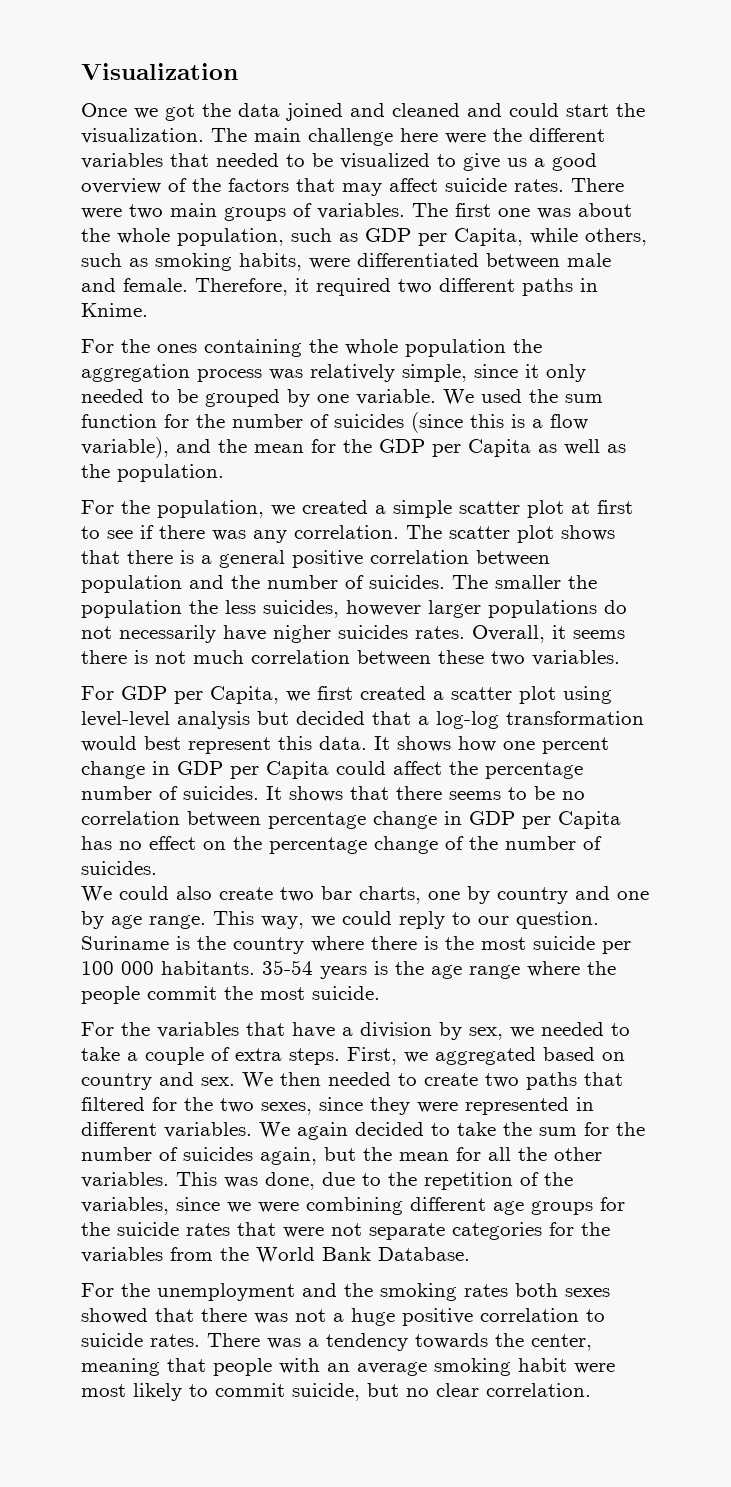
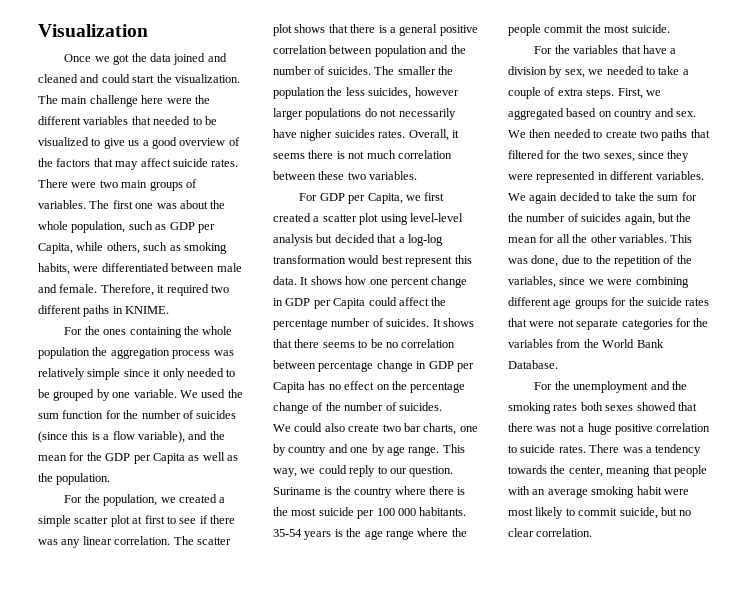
- Therefore, it required two different paths in Knime.
+ Therefore, it required two different paths in KNIME.
- For the ones containing the whole population the aggregation process was relatively simple, since it only needed to be grouped by one variable.
+ For the ones containing the whole population the aggregation process was relatively simple since it only needed to be grouped by one variable.
- For the population, we created a simple scatter plot at first to see if there was any correlation.
+ For the population, we created a simple scatter plot at first to see if there was any linear correlation.

